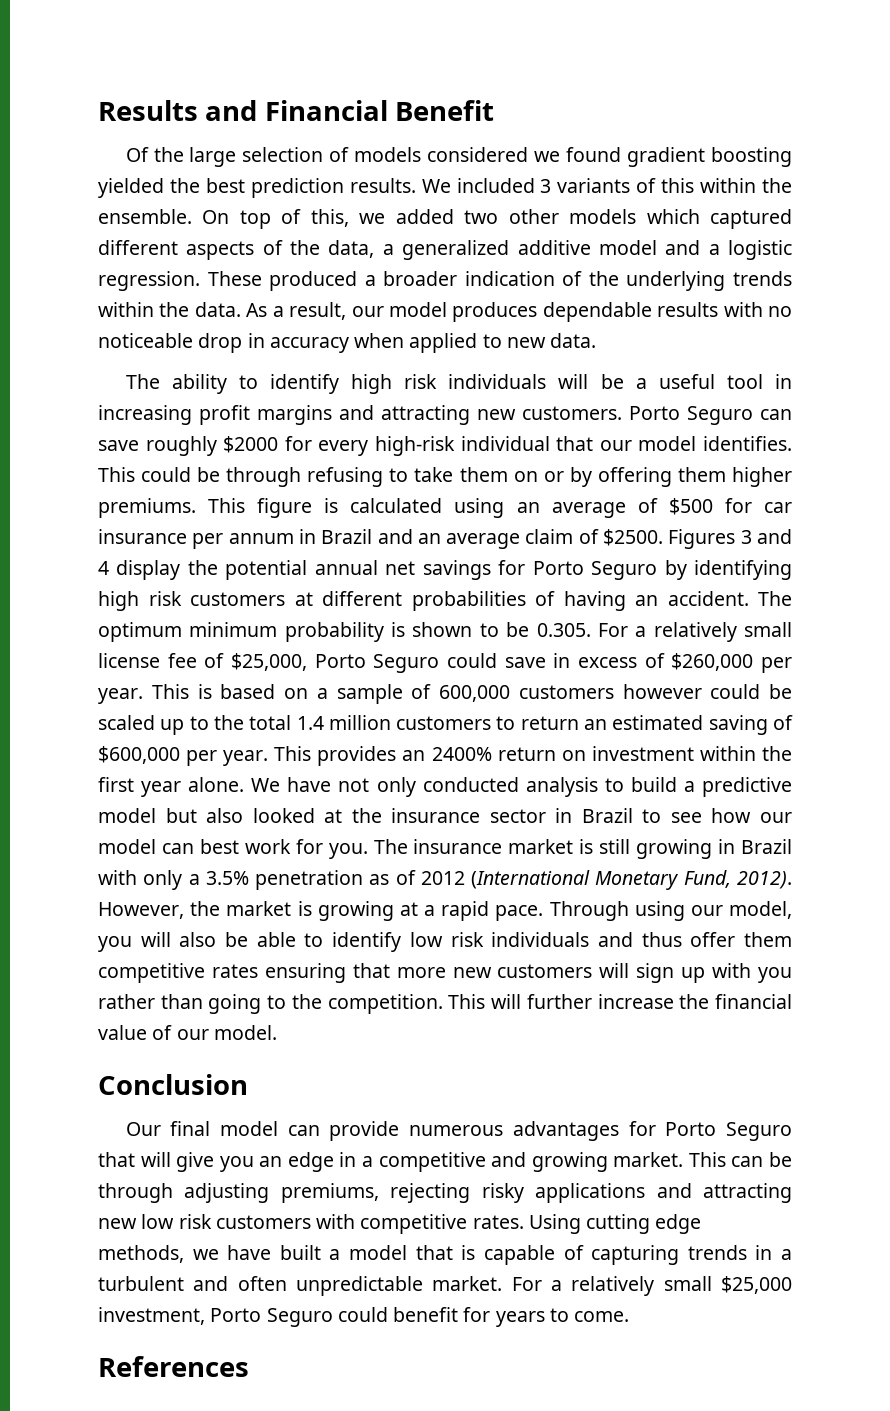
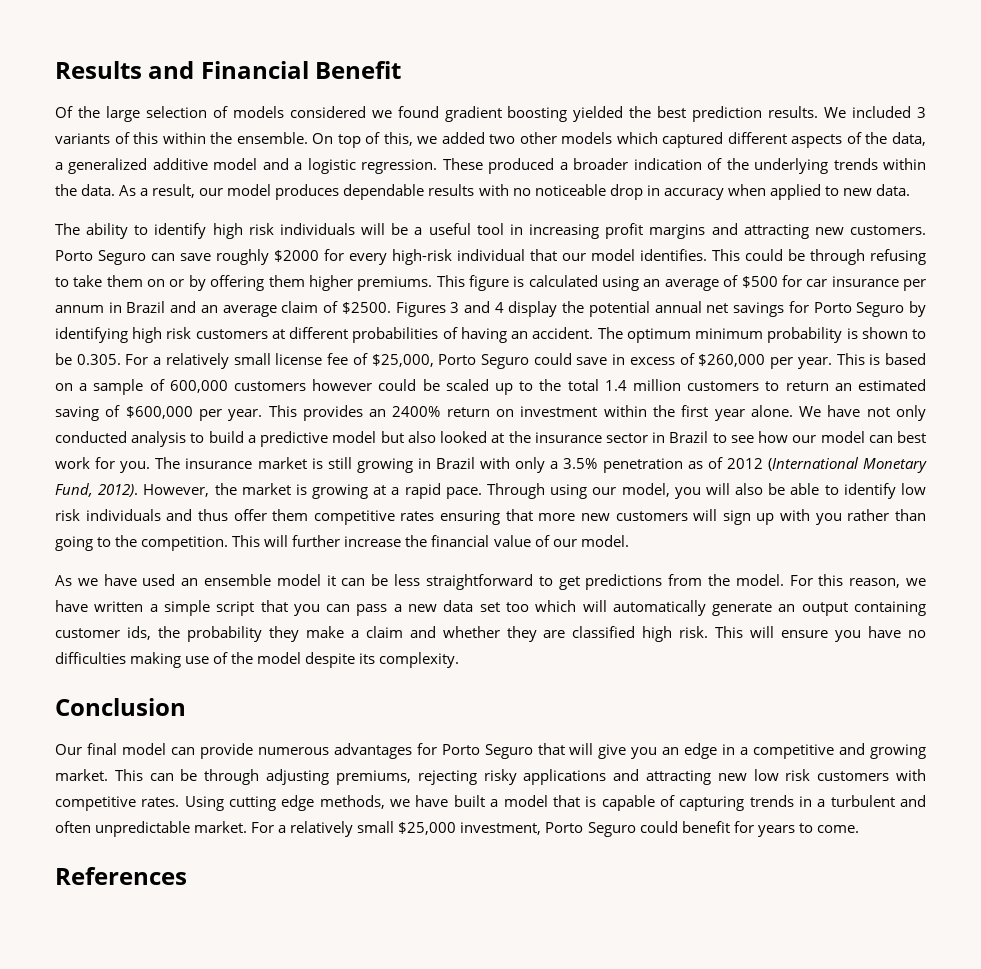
+ As we have used an ensemble model it can be less straightforward to get predictions from the model. For this reason, we have written a simple script that you can pass a new data set too which will automatically generate an output containing customer ids, the probability they make a claim and whether they are classified high risk. This will ensure you have no difficulties making use of the model despite its complexity.

